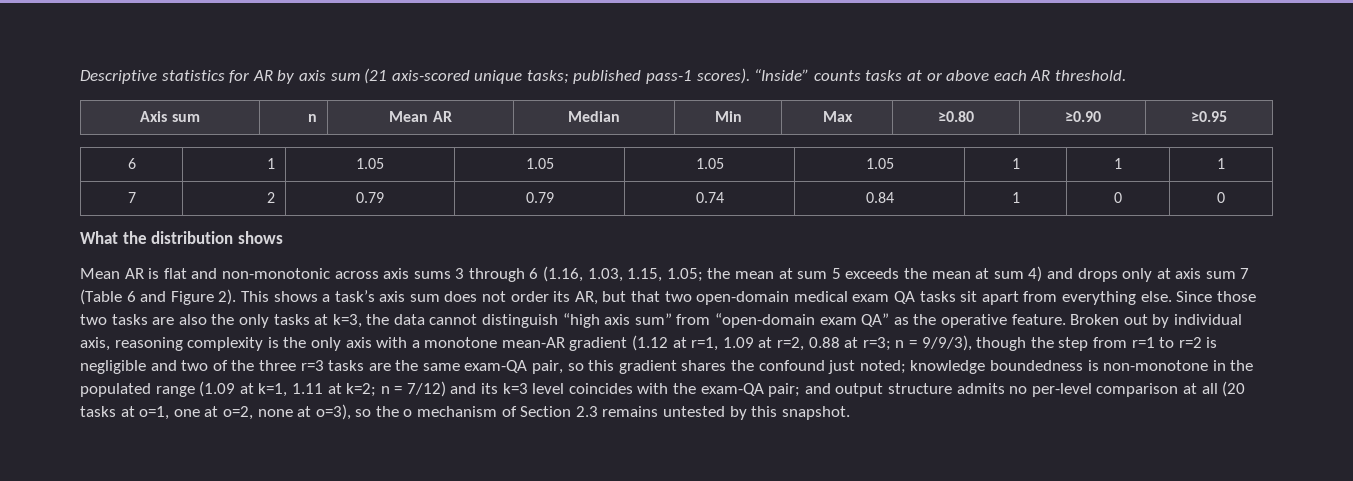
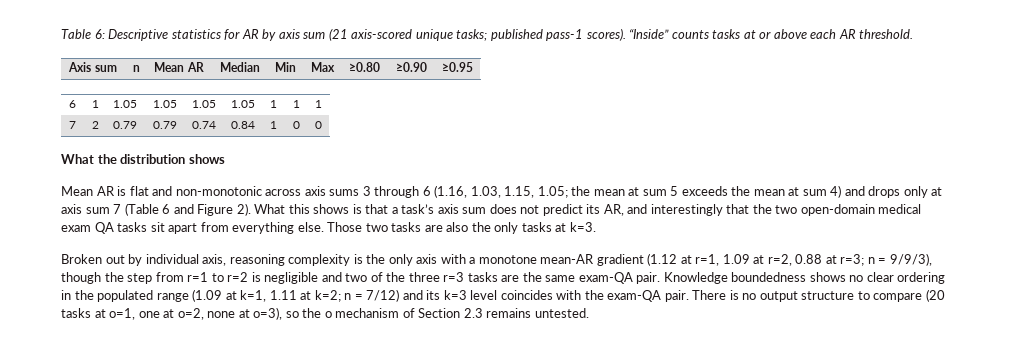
- Descriptive statistics for AR by axis sum (21 axis-scored unique tasks; published pass-1 scores).
+ Table 6: Descriptive statistics for AR by axis sum (21 axis-scored unique tasks; published pass-1 scores).
- This shows a task’s axis sum does not order its AR, but that two open-domain medical exam QA tasks sit apart from everything else.
+ What this shows is that a task’s axis sum does not predict its AR, and interestingly that the two open-domain medical exam QA tasks sit apart from everything else.
- Since those two tasks are also the only tasks at k=3, the data cannot distinguish “high axis sum” from “open-domain exam QA” as the operative feature. Broken out by individual axis, reasoning complexity is the only axis with a monotone mean-AR gradient (1.12 at r=1, 1.09 at r=2, 0.88 at r=3;
+ Those two tasks are also the only tasks at k=3.
+ Broken out by individual axis, reasoning complexity is the only axis with a monotone mean-AR gradient (1.12 at r=1, 1.09 at r=2, 0.88 at r=3;
- n = 9/9/3), though the step from r=1 to r=2 is negligible and two of the three r=3 tasks are the same exam-QA pair, so this gradient shares the confound just noted; knowledge boundedness is non-monotone in the populated range (1.09 at k=1, 1.11 at k=2;
+ n = 9/9/3), though the step from r=1 to r=2 is negligible and two of the three r=3 tasks are the same exam-QA pair. Knowledge boundedness shows no clear ordering in the populated range (1.09 at k=1, 1.11 at k=2;
- n = 7/12) and its k=3 level coincides with the exam-QA pair; and output structure admits no per-level comparison at all (20 tasks at o=1, one at o=2, none at o=3), so the o mechanism of Section 2.3 remains untested by this snapshot.
+ n = 7/12) and its k=3 level coincides with the exam-QA pair. There is no output structure to compare (20 tasks at o=1, one at o=2, none at o=3), so the o mechanism of Section 2.3 remains untested.

